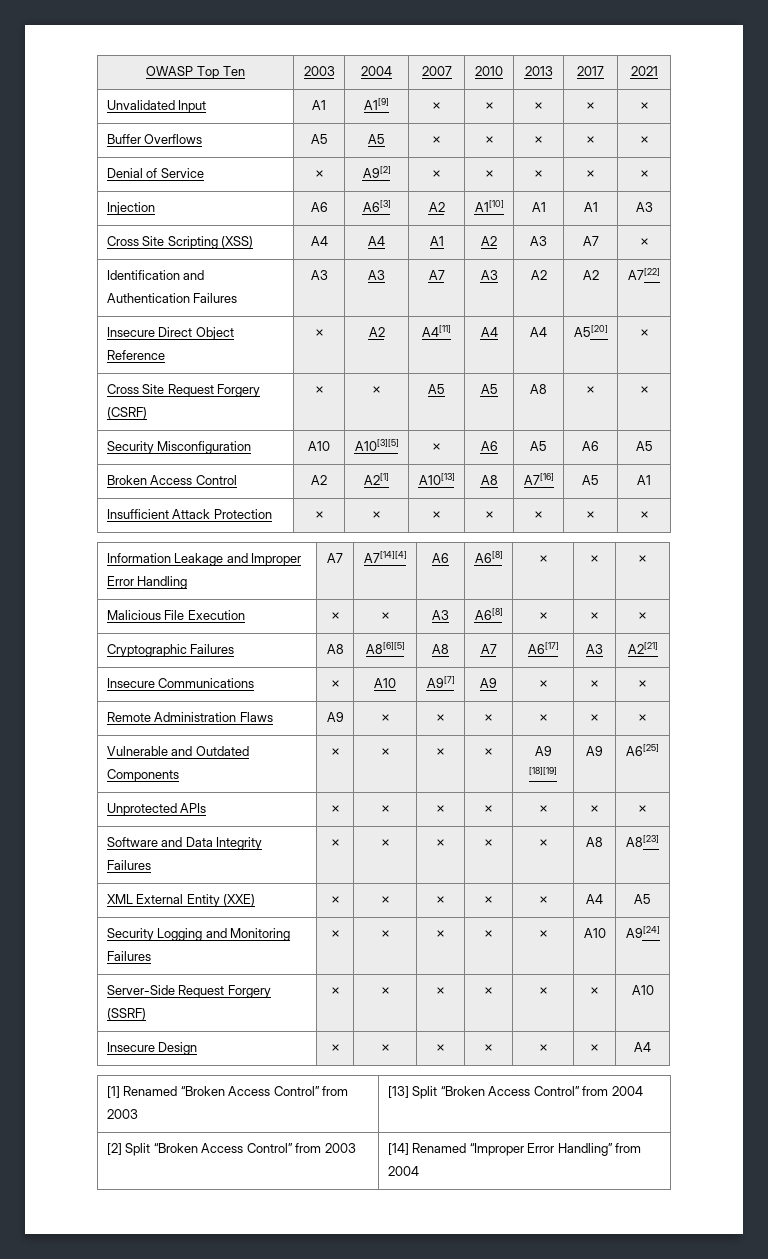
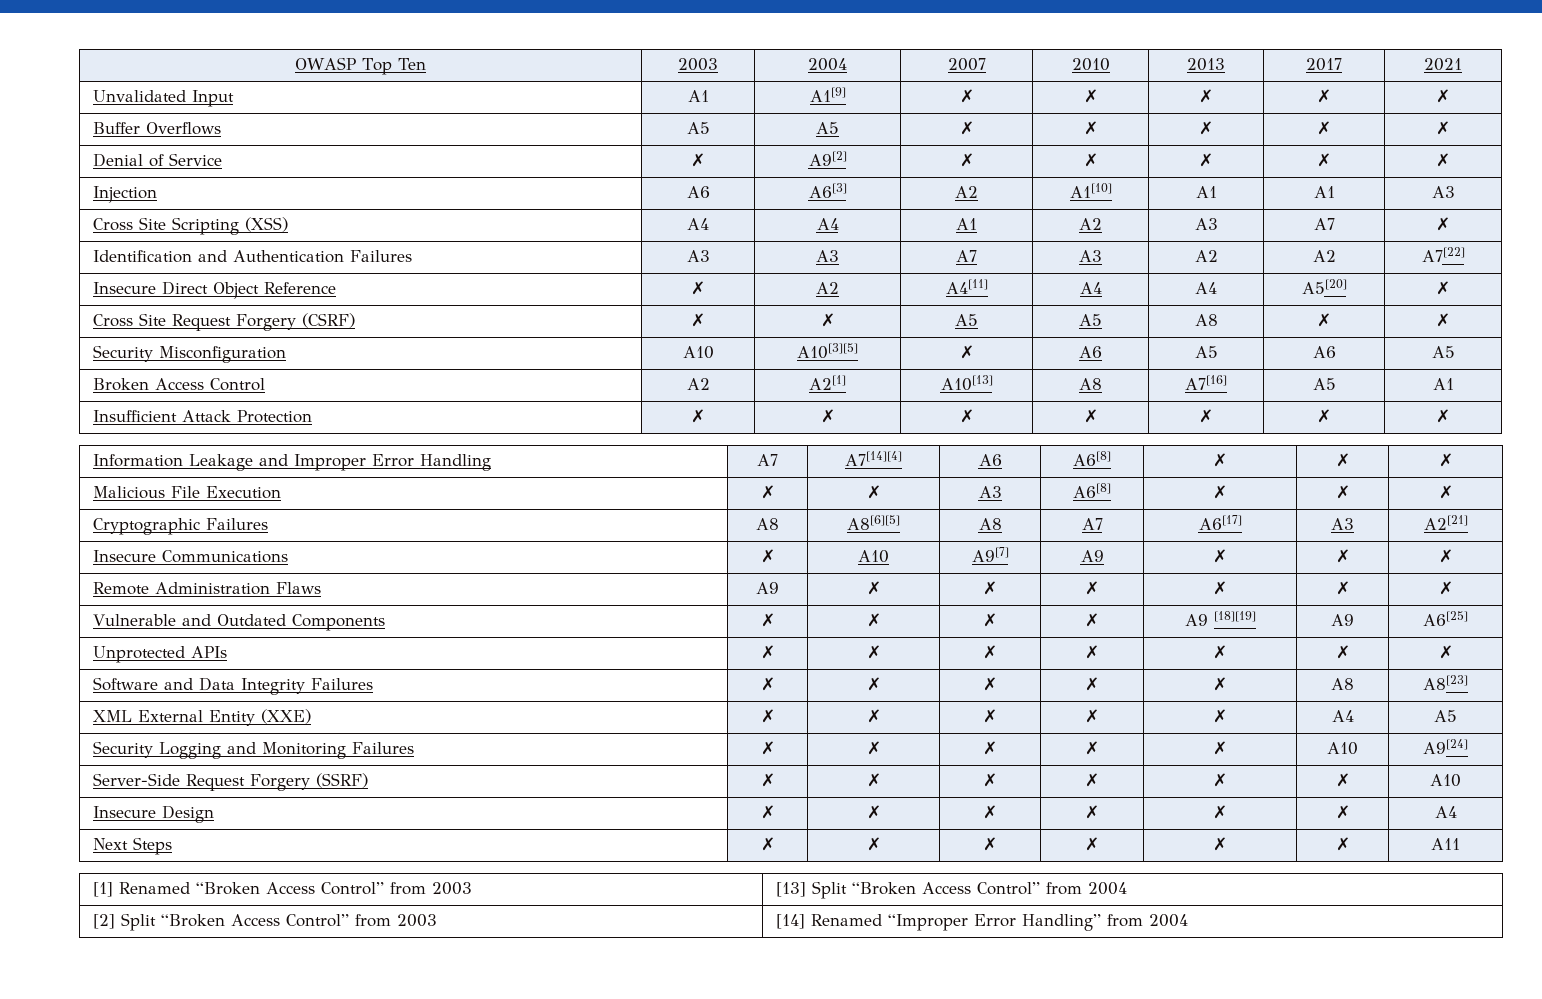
+ Next Steps | ✗ | ✗ | ✗ | ✗ | ✗ | ✗ | A11

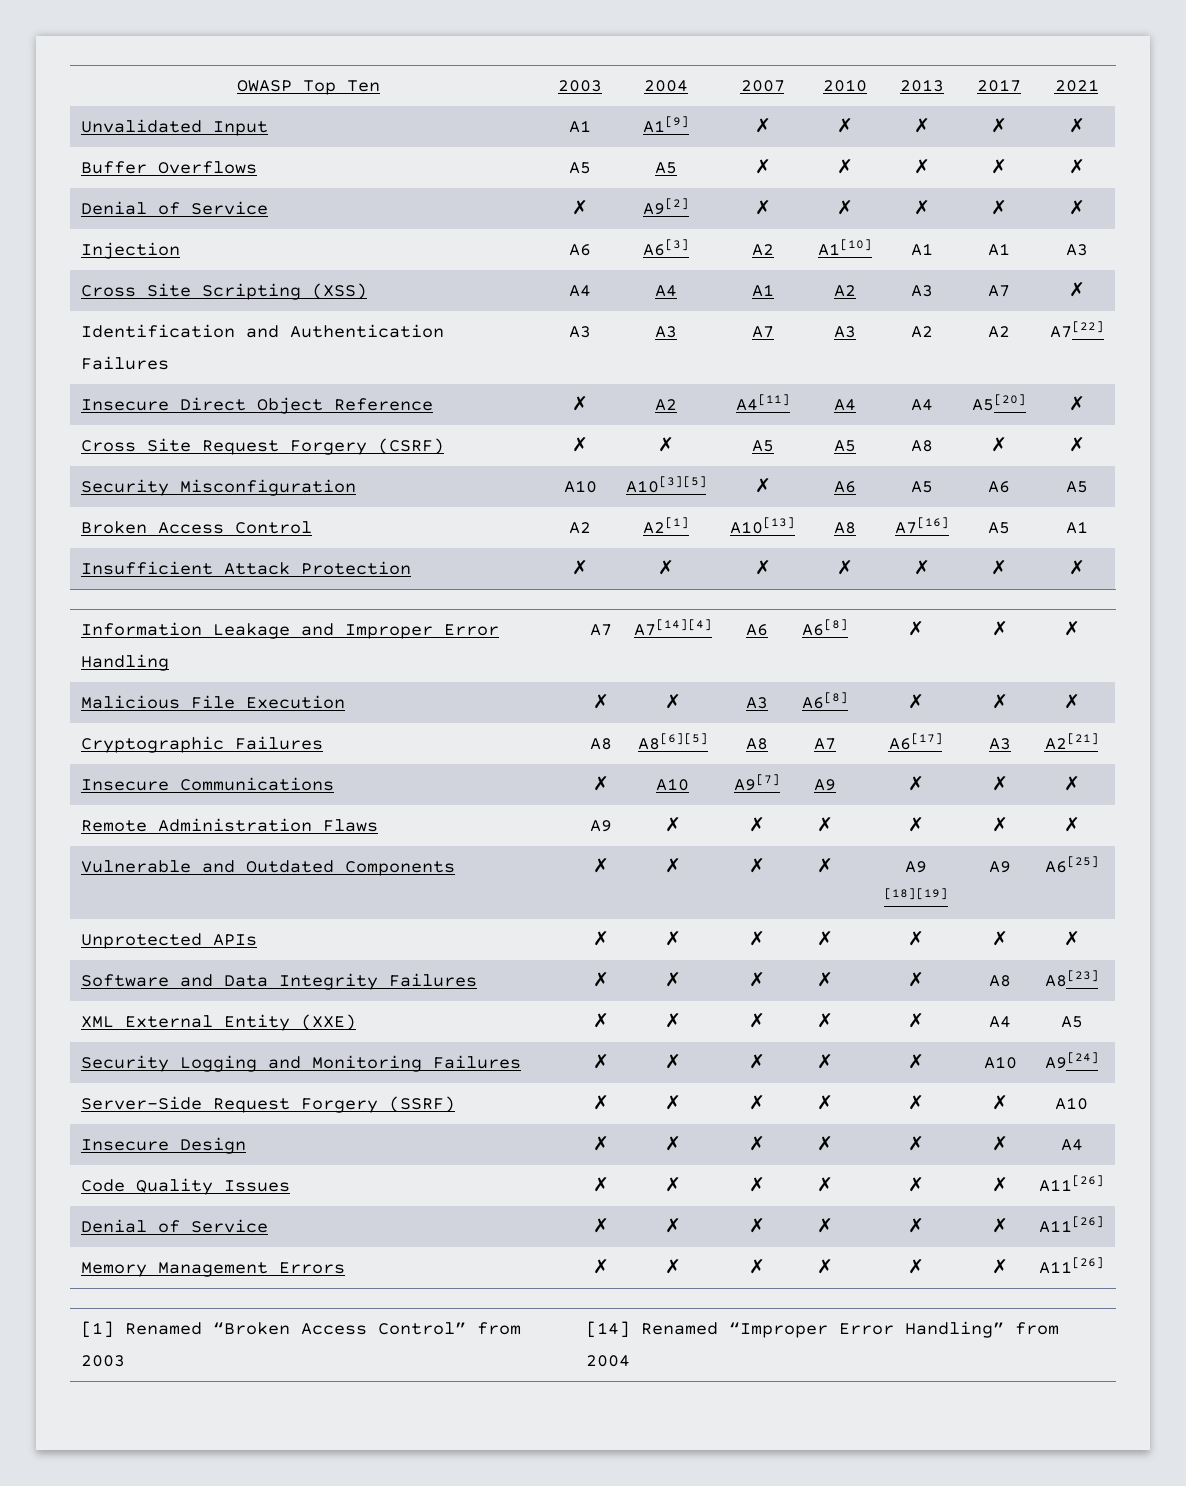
- Next Steps | ✗ | ✗ | ✗ | ✗ | ✗ | ✗ | A11
+ Code Quality Issues | ✗ | ✗ | ✗ | ✗ | ✗ | ✗ | A11[26]
+ Denial of Service | ✗ | ✗ | ✗ | ✗ | ✗ | ✗ | A11[26]
+ Memory Management Errors | ✗ | ✗ | ✗ | ✗ | ✗ | ✗ | A11[26]
- [1] Renamed “Broken Access Control” from 2003 | [13] Split “Broken Access Control” from 2004
- [2] Split “Broken Access Control” from 2003 | [14] Renamed “Improper Error Handling” from 2004
+ [1] Renamed “Broken Access Control” from 2003 | [14] Renamed “Improper Error Handling” from 2004

